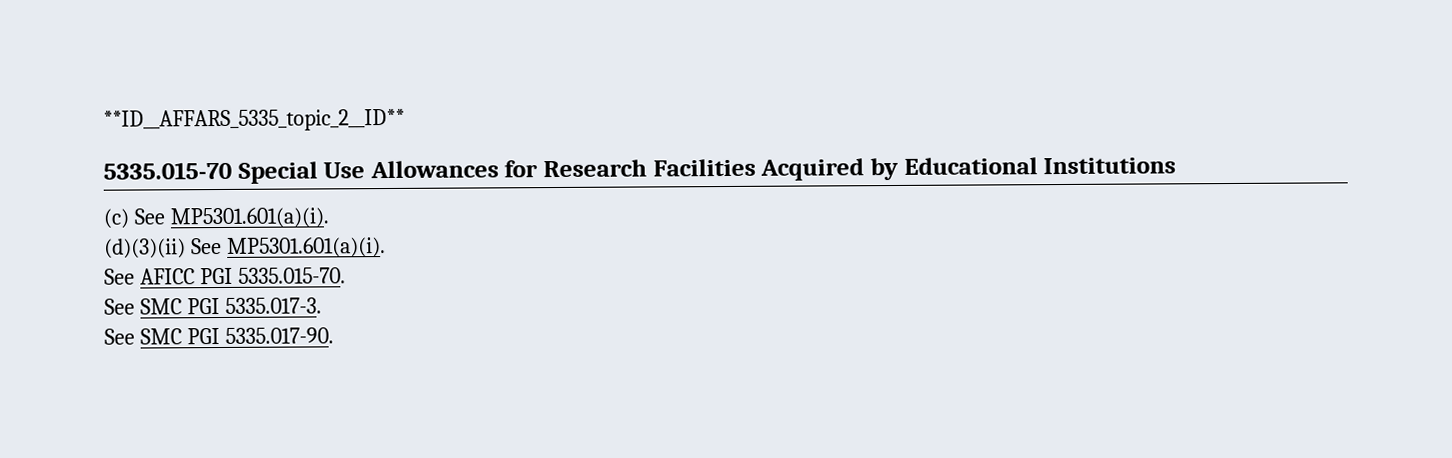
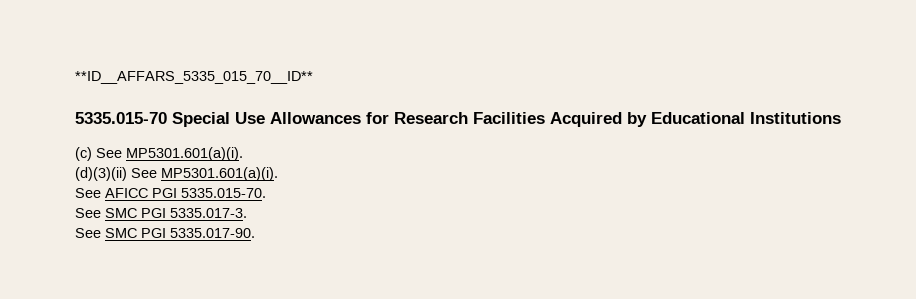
- **ID__AFFARS_5335_topic_2__ID**
+ **ID__AFFARS_5335_015_70__ID**

